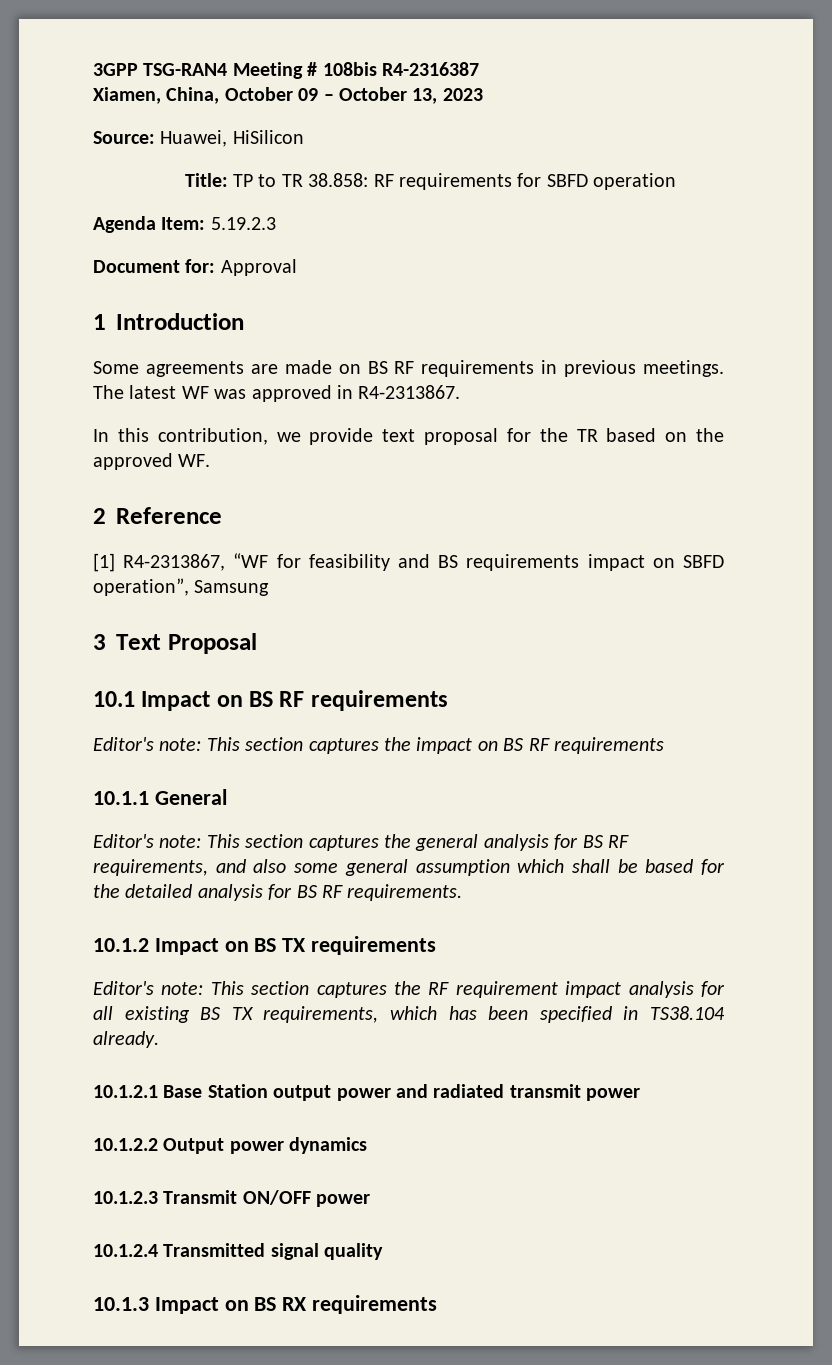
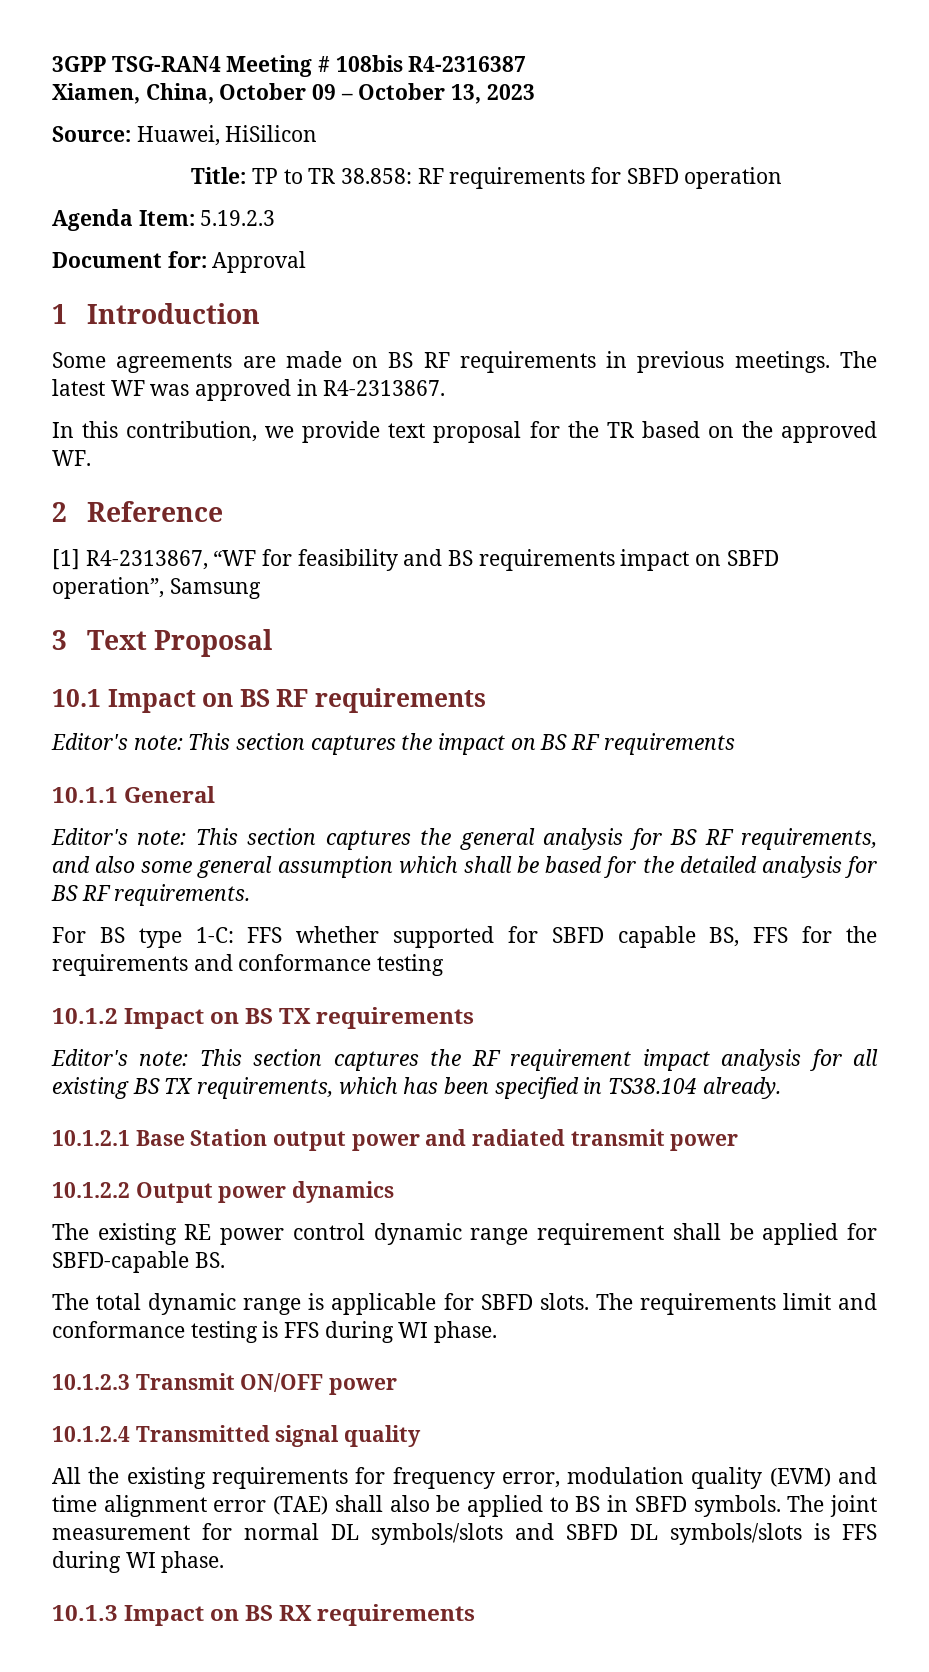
+ For BS type 1-C: FFS whether supported for SBFD capable BS, FFS for the requirements and conformance testing
+ The existing RE power control dynamic range requirement shall be applied for SBFD-capable BS.
+ The total dynamic range is applicable for SBFD slots. The requirements limit and conformance testing is FFS during WI phase.
+ All the existing requirements for frequency error, modulation quality (EVM) and time alignment error (TAE) shall also be applied to BS in SBFD symbols. The joint measurement for normal DL symbols/slots and SBFD DL symbols/slots is FFS during WI phase.

